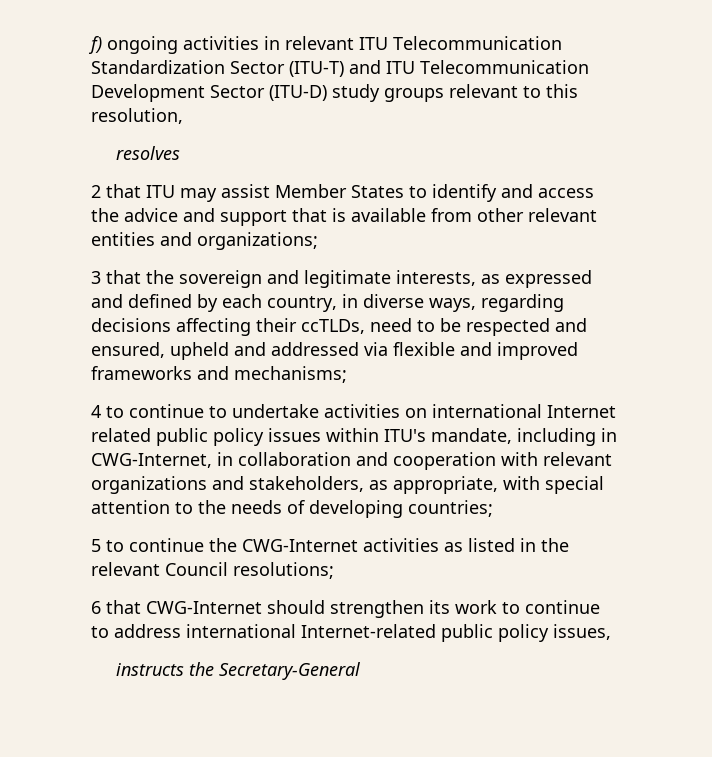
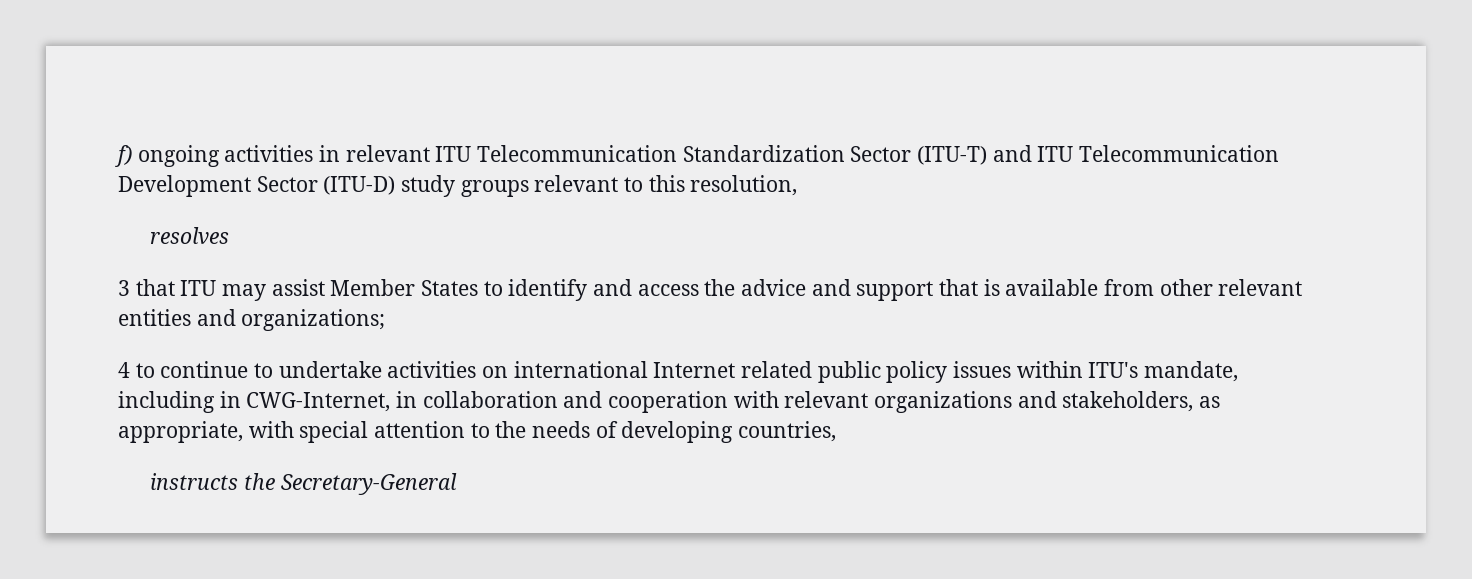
- 2 that ITU may assist Member States to identify and access the advice and support that is available from other relevant entities and organizations;
+ 3 that ITU may assist Member States to identify and access the advice and support that is available from other relevant entities and organizations;
- 3 that the sovereign and legitimate interests, as expressed and defined by each country, in diverse ways, regarding decisions affecting their ccTLDs, need to be respected and ensured, upheld and addressed via flexible and improved frameworks and mechanisms;
- 4 to continue to undertake activities on international Internet related public policy issues within ITU's mandate, including in CWG-Internet, in collaboration and cooperation with relevant organizations and stakeholders, as appropriate, with special attention to the needs of developing countries;
- 5 to continue the CWG-Internet activities as listed in the relevant Council resolutions;
- 6 that CWG-Internet should strengthen its work to continue to address international Internet-related public policy issues,
+ 4 to continue to undertake activities on international Internet related public policy issues within ITU's mandate, including in CWG-Internet, in collaboration and cooperation with relevant organizations and stakeholders, as appropriate, with special attention to the needs of developing countries,

